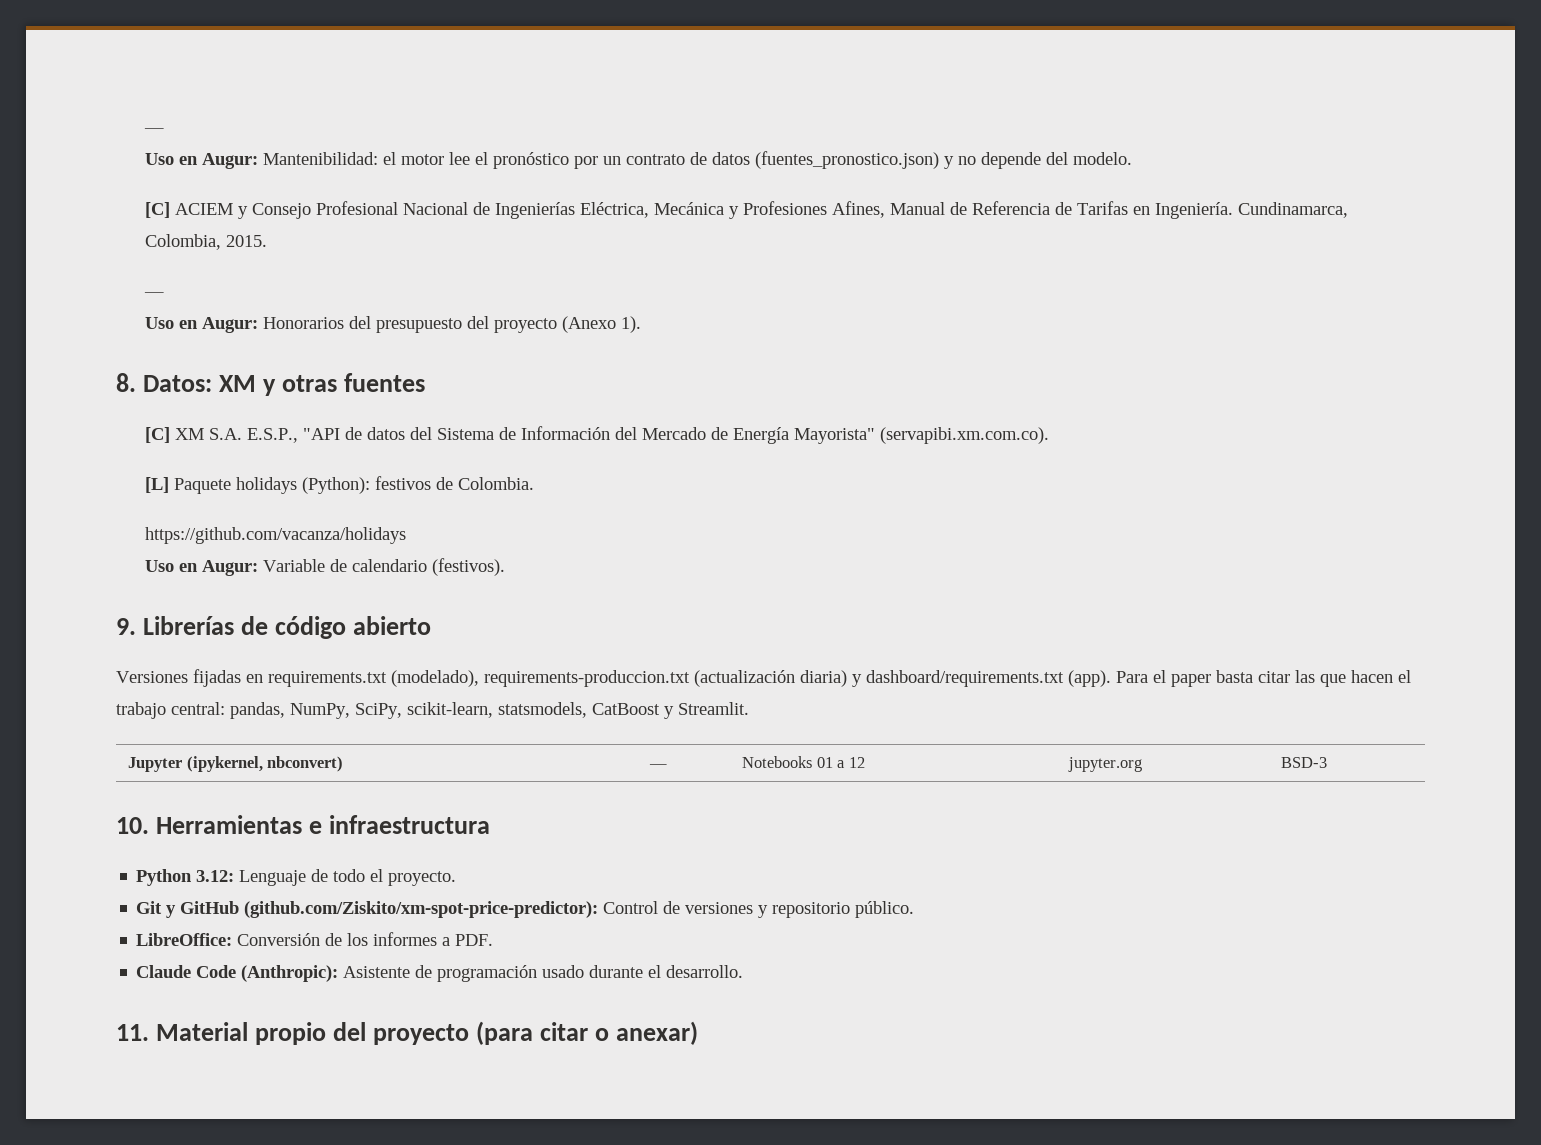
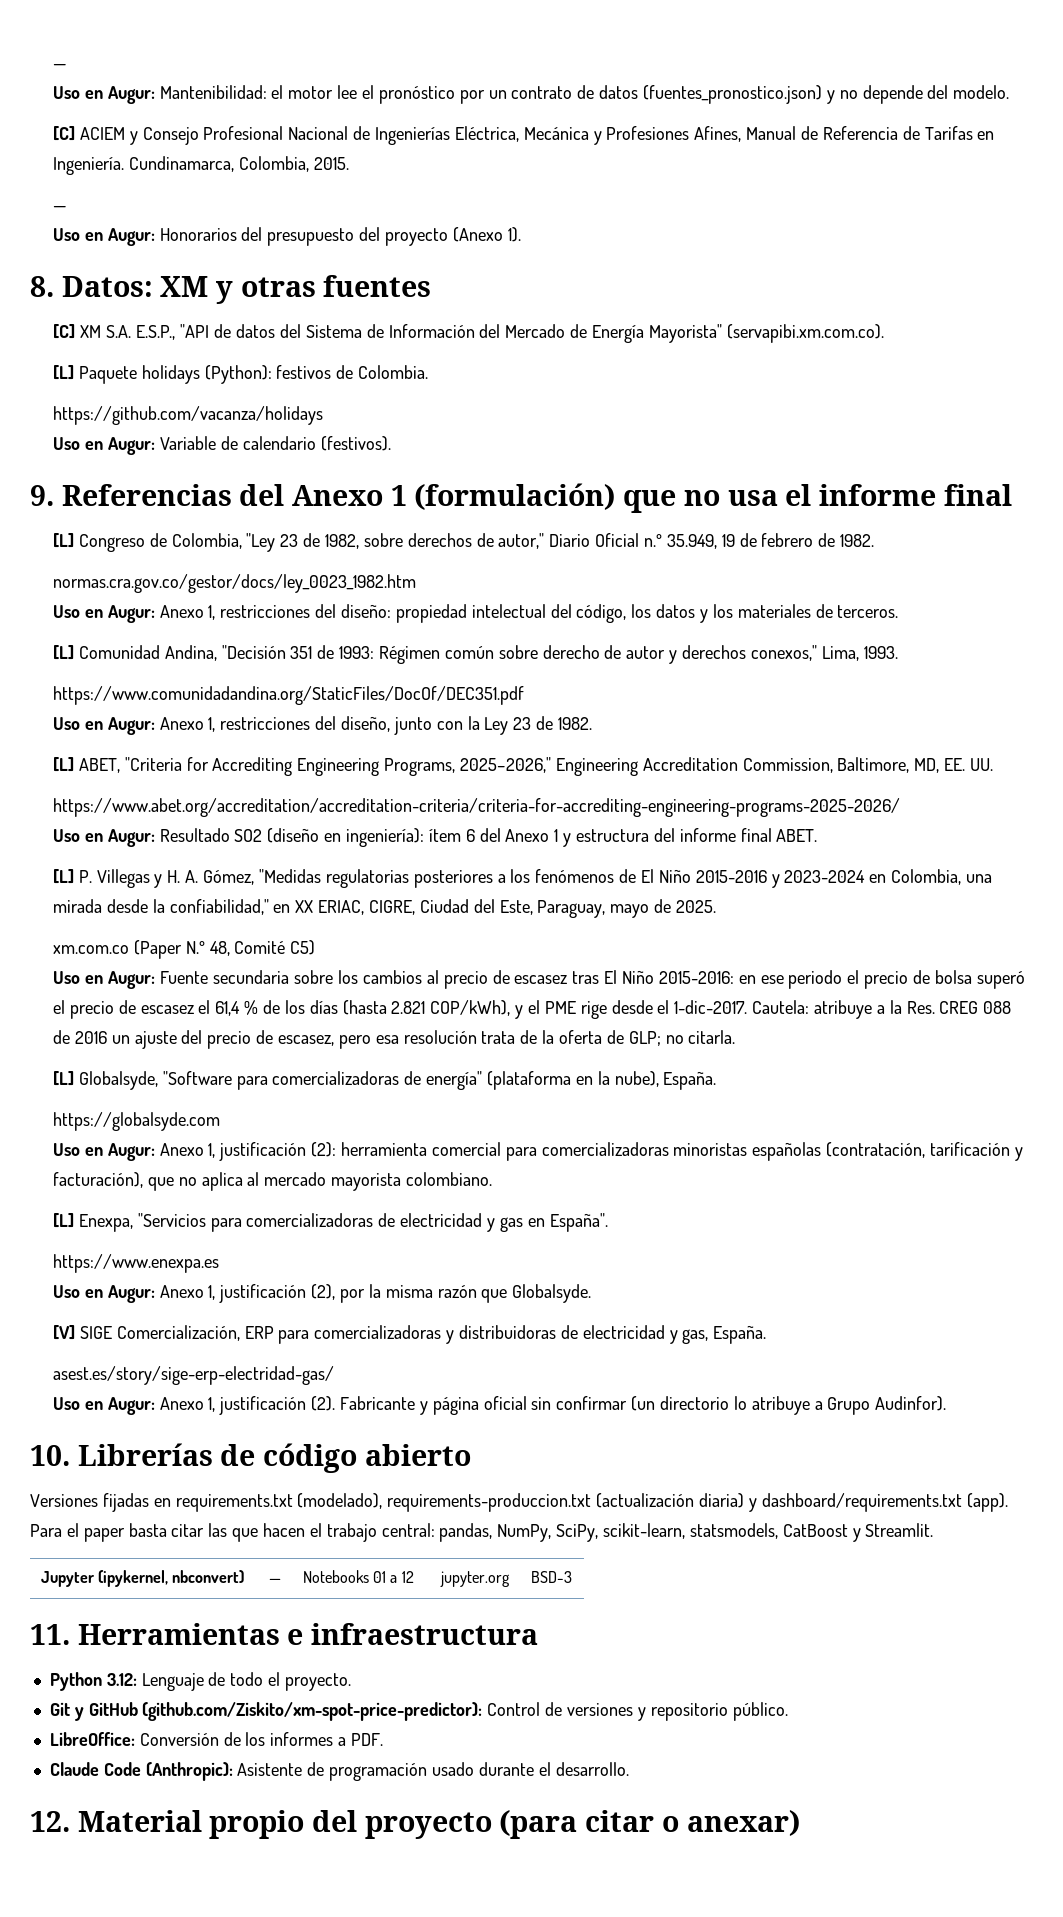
- 9. Librerías de código abierto
+ 9. Referencias del Anexo 1 (formulación) que no usa el informe final
+ [L] Congreso de Colombia, "Ley 23 de 1982, sobre derechos de autor," Diario Oficial n.º 35.949, 19 de febrero de 1982.
+ normas.cra.gov.co/gestor/docs/ley_0023_1982.htm
+ Uso en Augur: Anexo 1, restricciones del diseño: propiedad intelectual del código, los datos y los materiales de terceros.
+ [L] Comunidad Andina, "Decisión 351 de 1993: Régimen común sobre derecho de autor y derechos conexos," Lima, 1993.
+ https://www.comunidadandina.org/StaticFiles/DocOf/DEC351.pdf
+ Uso en Augur: Anexo 1, restricciones del diseño, junto con la Ley 23 de 1982.
+ [L] ABET, "Criteria for Accrediting Engineering Programs, 2025–2026," Engineering Accreditation Commission, Baltimore, MD, EE. UU.
+ https://www.abet.org/accreditation/accreditation-criteria/criteria-for-accrediting-engineering-programs-2025-2026/
+ Uso en Augur: Resultado SO2 (diseño en ingeniería): ítem 6 del Anexo 1 y estructura del informe final ABET.
+ [L] P. Villegas y H. A. Gómez, "Medidas regulatorias posteriores a los fenómenos de El Niño 2015-2016 y 2023-2024 en Colombia, una mirada desde la confiabilidad," en XX ERIAC, CIGRE, Ciudad del Este, Paraguay, mayo de 2025.
+ xm.com.co (Paper N.º 48, Comité C5)
+ Uso en Augur: Fuente secundaria sobre los cambios al precio de escasez tras El Niño 2015-2016: en ese periodo el precio de bolsa superó el precio de escasez el 61,4 % de los días (hasta 2.821 COP/kWh), y el PME rige desde el 1-dic-2017. Cautela: atribuye a la Res. CREG 088 de 2016 un ajuste del precio de escasez, pero esa resolución trata de la oferta de GLP; no citarla.
+ [L] Globalsyde, "Software para comercializadoras de energía" (plataforma en la nube), España.
+ https://globalsyde.com
+ Uso en Augur: Anexo 1, justificación (2): herramienta comercial para comercializadoras minoristas españolas (contratación, tarificación y facturación), que no aplica al mercado mayorista colombiano.
+ [L] Enexpa, "Servicios para comercializadoras de electricidad y gas en España".
+ https://www.enexpa.es
+ Uso en Augur: Anexo 1, justificación (2), por la misma razón que Globalsyde.
+ [V] SIGE Comercialización, ERP para comercializadoras y distribuidoras de electricidad y gas, España.
+ asest.es/story/sige-erp-electridad-gas/
+ Uso en Augur: Anexo 1, justificación (2). Fabricante y página oficial sin confirmar (un directorio lo atribuye a Grupo Audinfor).
+ 10. Librerías de código abierto
- 10. Herramientas e infraestructura
+ 11. Herramientas e infraestructura
- 11. Material propio del proyecto (para citar o anexar)
+ 12. Material propio del proyecto (para citar o anexar)

